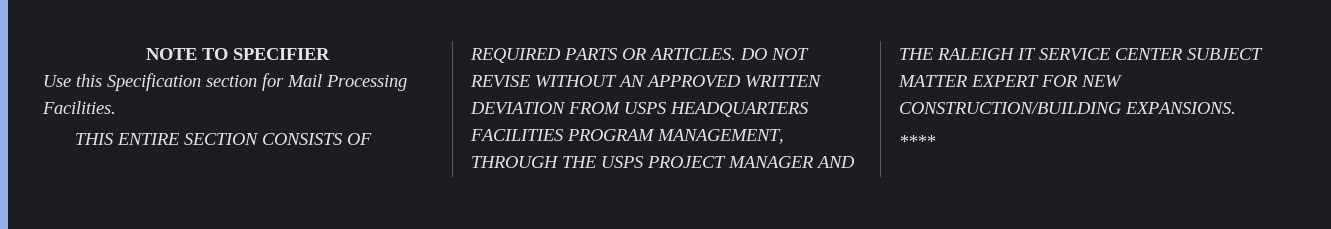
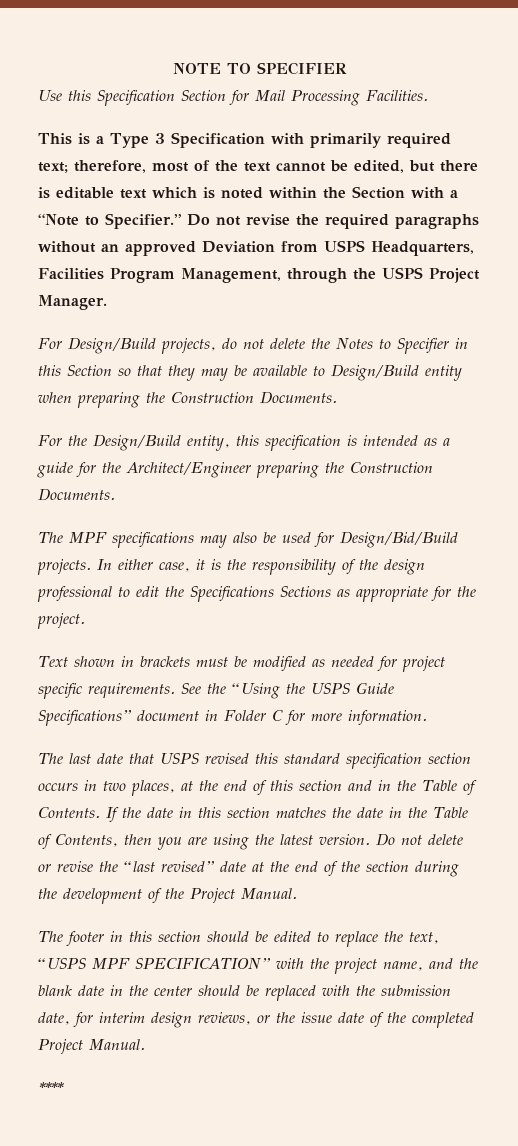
- Use this Specification section for Mail Processing Facilities.
+ Use this Specification Section for Mail Processing Facilities.
- THIS ENTIRE SECTION CONSISTS OF REQUIRED PARTS OR ARTICLES. DO NOT REVISE WITHOUT AN APPROVED WRITTEN DEVIATION FROM USPS HEADQUARTERS FACILITIES PROGRAM MANAGEMENT, THROUGH THE USPS PROJECT MANAGER AND THE RALEIGH IT SERVICE CENTER SUBJECT MATTER EXPERT FOR NEW CONSTRUCTION/BUILDING EXPANSIONS.
+ This is a Type 3 Specification with primarily required text; therefore, most of the text cannot be edited, but there is editable text which is noted within the Section with a “Note to Specifier.” Do not revise the required paragraphs without an approved Deviation from USPS Headquarters, Facilities Program Management, through the USPS Project Manager.
+ For Design/Build projects, do not delete the Notes to Specifier in this Section so that they may be available to Design/Build entity when preparing the Construction Documents.
+ For the Design/Build entity, this specification is intended as a guide for the Architect/Engineer preparing the Construction Documents.
+ The MPF specifications may also be used for Design/Bid/Build projects. In either case, it is the responsibility of the design professional to edit the Specifications Sections as appropriate for the project.
+ Text shown in brackets must be modified as needed for project specific requirements. See the “Using the USPS Guide Specifications” document in Folder C for more information.
+ The last date that USPS revised this standard specification section occurs in two places, at the end of this section and in the Table of Contents. If the date in this section matches the date in the Table of Contents, then you are using the latest version. Do not delete or revise the “last revised” date at the end of the section during the development of the Project Manual.
+ The footer in this section should be edited to replace the text, “USPS MPF SPECIFICATION” with the project name, and the blank date in the center should be replaced with the submission date, for interim design reviews, or the issue date of the completed Project Manual.

